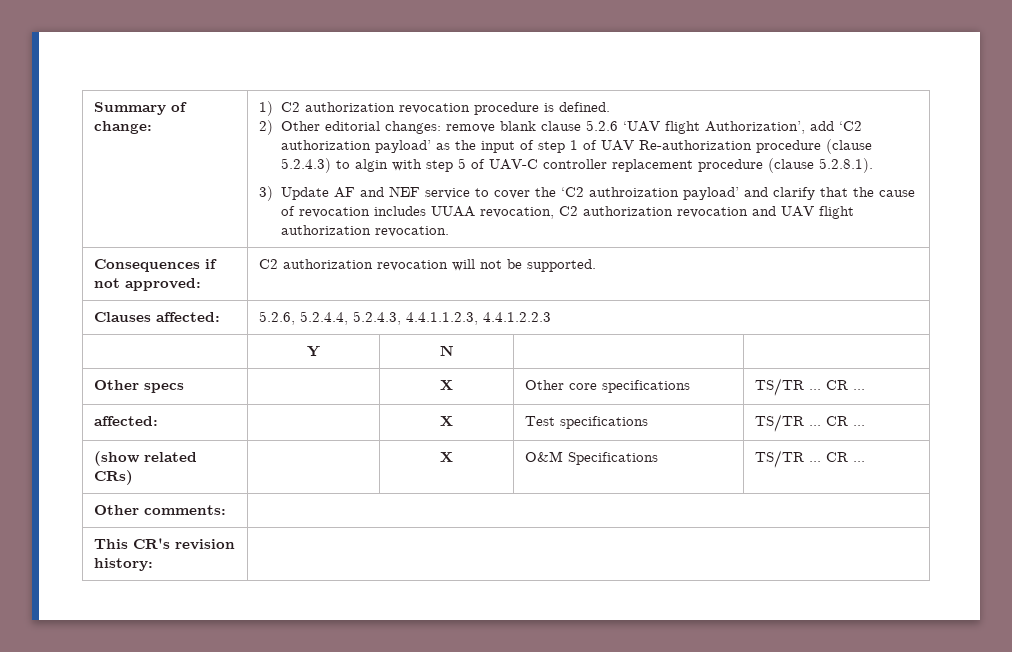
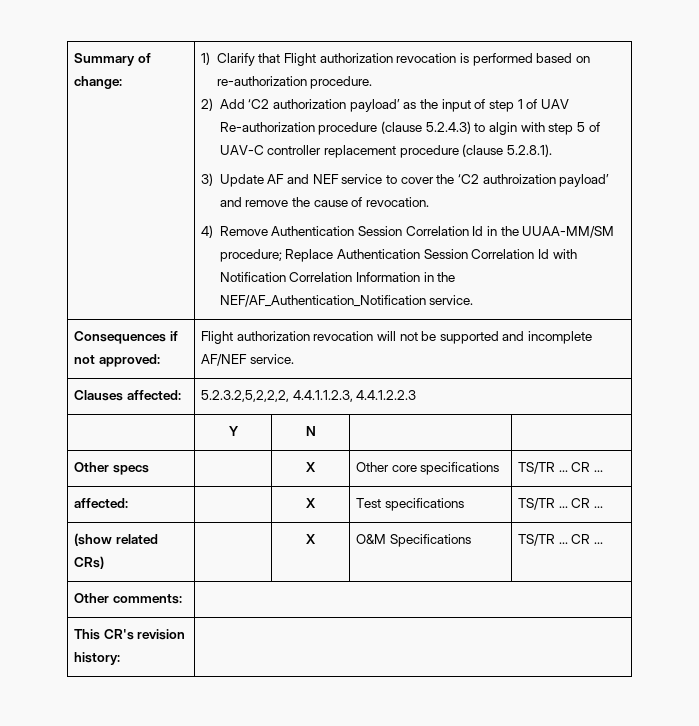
- 1) C2 authorization revocation procedure is defined.
- 2) Other editorial changes: remove blank clause 5.2.6 ‘UAV flight Authorization’, add ‘C2 authorization payload’ as the input of step 1 of UAV Re-authorization procedure (clause 5.2.4.3) to algin with step 5 of UAV-C controller replacement procedure (clause 5.2.8.1).
+ 1) Clarify that Flight authorization revocation is performed based on re-authorization procedure.
+ 2) Add ‘C2 authorization payload’ as the input of step 1 of UAV Re-authorization procedure (clause 5.2.4.3) to algin with step 5 of UAV-C controller replacement procedure (clause 5.2.8.1).
- 3) Update AF and NEF service to cover the ‘C2 authroization payload’ and clarify that the cause of revocation includes UUAA revocation, C2 authorization revocation and UAV flight authorization revocation.
+ 3) Update AF and NEF service to cover the ‘C2 authroization payload’ and remove the cause of revocation.
+ 4) Remove Authentication Session Correlation Id in the UUAA-MM/SM procedure; Replace Authentication Session Correlation Id with Notification Correlation Information in the NEF/AF_Authentication_Notification service.
- Consequences if not approved: | C2 authorization revocation will not be supported.
+ Consequences if not approved: | Flight authorization revocation will not be supported and incomplete AF/NEF service.
- Clauses affected: | 5.2.6, 5.2.4.4, 5.2.4.3, 4.4.1.1.2.3, 4.4.1.2.2.3
+ Clauses affected: | 5.2.3.2,5,2,2,2, 4.4.1.1.2.3, 4.4.1.2.2.3

